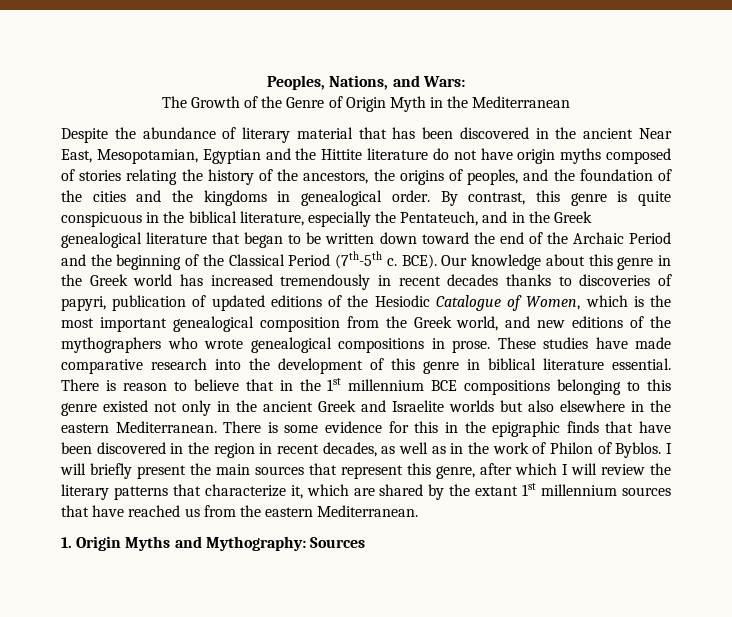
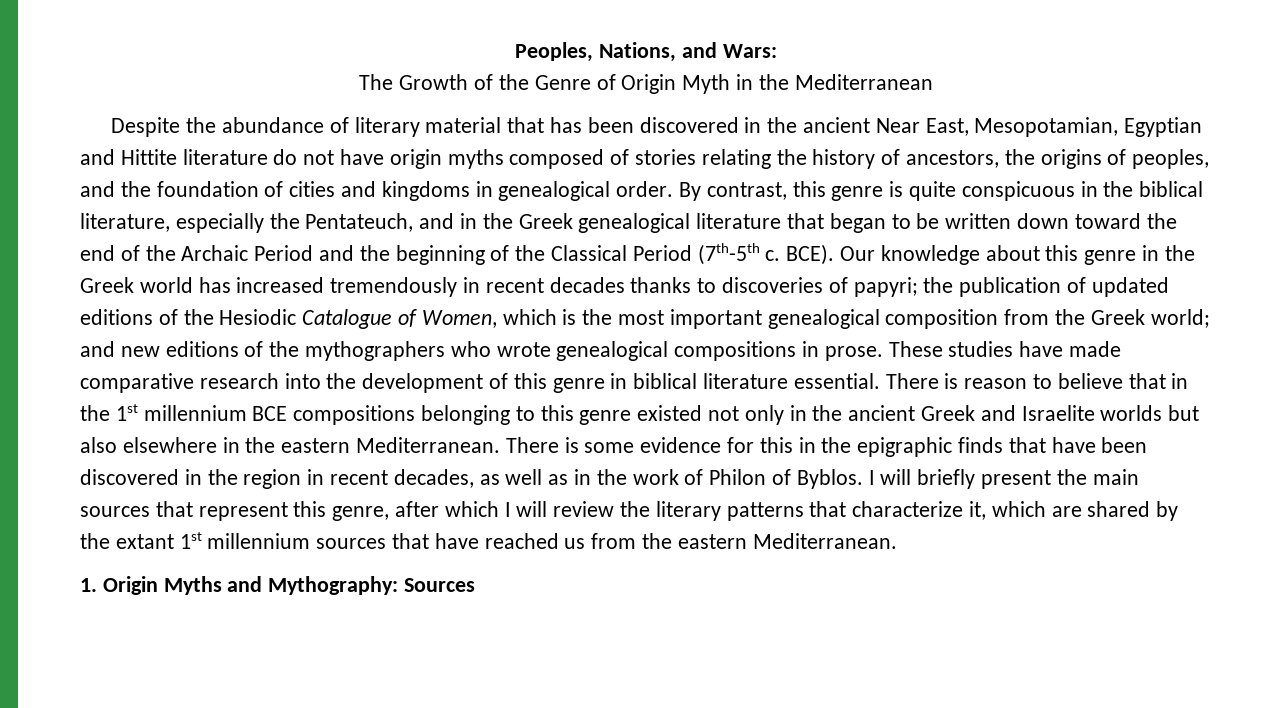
- Despite the abundance of literary material that has been discovered in the ancient Near East, Mesopotamian, Egyptian and the Hittite literature do not have origin myths composed of stories relating the history of the ancestors, the origins of peoples, and the foundation of the cities and the kingdoms in genealogical order.
+ Despite the abundance of literary material that has been discovered in the ancient Near East, Mesopotamian, Egyptian and Hittite literature do not have origin myths composed of stories relating the history of ancestors, the origins of peoples, and the foundation of cities and kingdoms in genealogical order.
- Our knowledge about this genre in the Greek world has increased tremendously in recent decades thanks to discoveries of papyri, publication of updated editions of the Hesiodic Catalogue of Women, which is the most important genealogical composition from the Greek world, and new editions of the mythographers who wrote genealogical compositions in prose.
+ Our knowledge about this genre in the Greek world has increased tremendously in recent decades thanks to discoveries of papyri; the publication of updated editions of the Hesiodic Catalogue of Women, which is the most important genealogical composition from the Greek world; and new editions of the mythographers who wrote genealogical compositions in prose.

